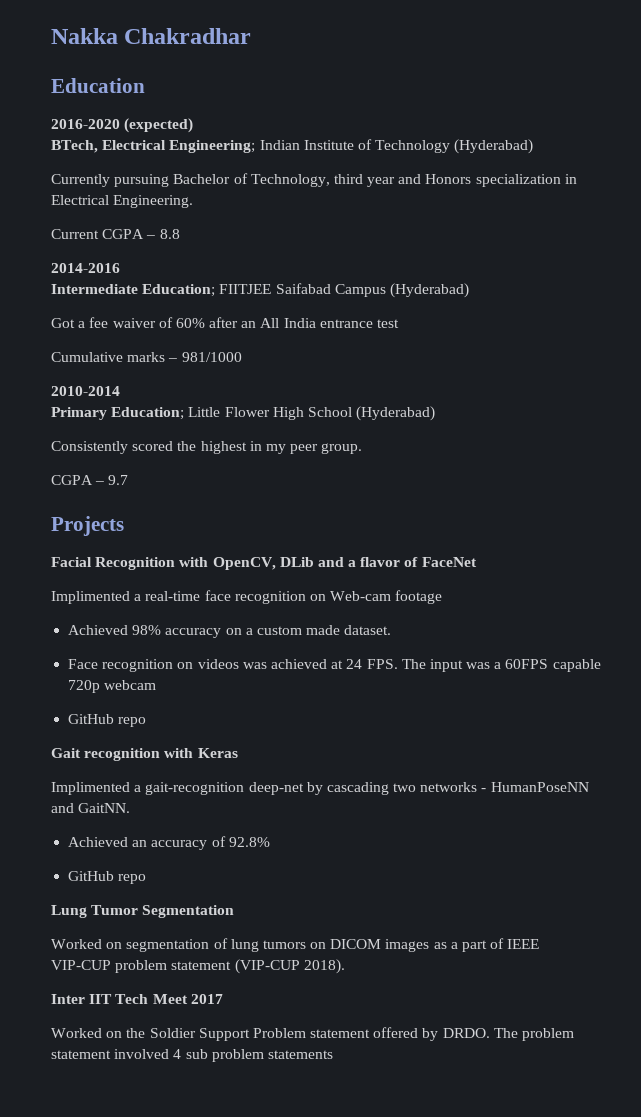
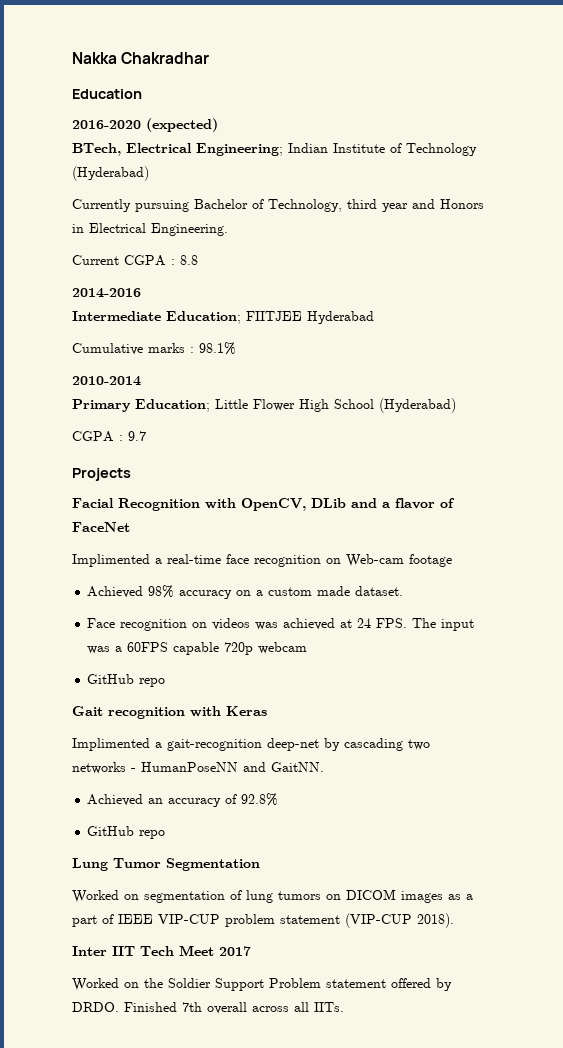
- Currently pursuing Bachelor of Technology, third year and Honors specialization in Electrical Engineering.
+ Currently pursuing Bachelor of Technology, third year and Honors in Electrical Engineering.
- Current CGPA – 8.8
+ Current CGPA : 8.8
- Intermediate Education; FIITJEE Saifabad Campus (Hyderabad)
- Got a fee waiver of 60% after an All India entrance test
+ Intermediate Education; FIITJEE Hyderabad
- Cumulative marks – 981/1000
+ Cumulative marks : 98.1%
- Consistently scored the highest in my peer group.
- CGPA – 9.7
+ CGPA : 9.7
- The problem statement involved 4 sub problem statements
+ Finished 7th overall across all IITs.

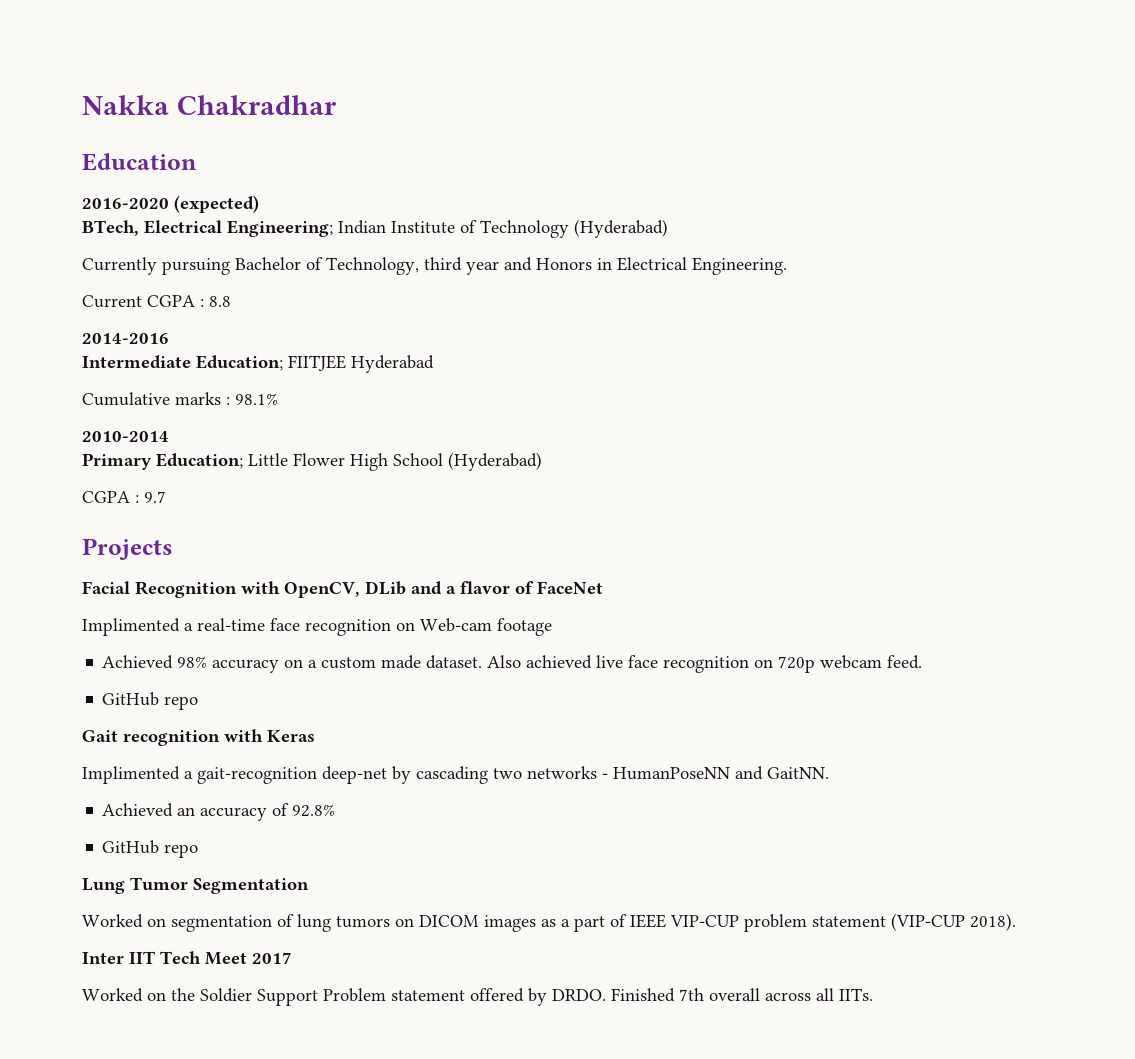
- Achieved 98% accuracy on a custom made dataset.
- Face recognition on videos was achieved at 24 FPS. The input was a 60FPS capable 720p webcam
+ Achieved 98% accuracy on a custom made dataset. Also achieved live face recognition on 720p webcam feed.

